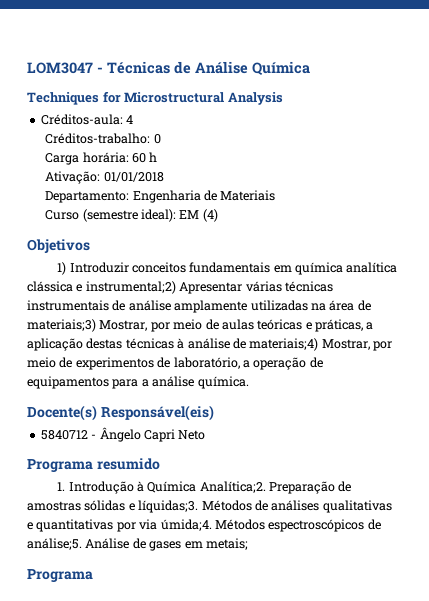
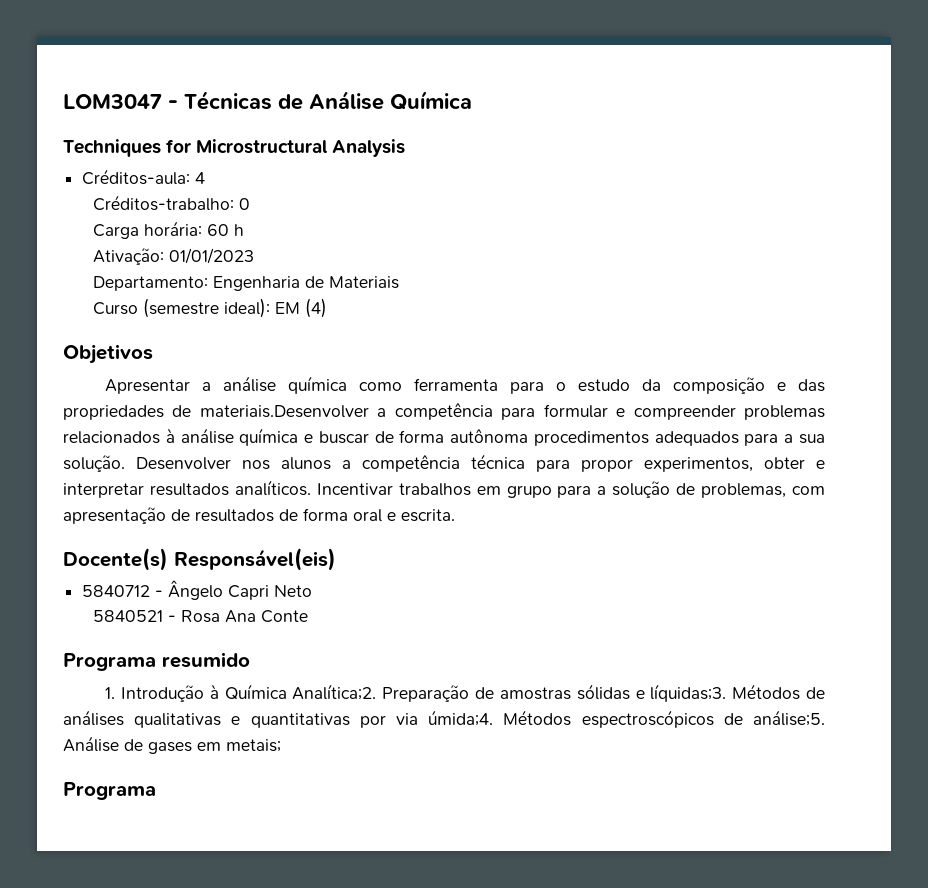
- Ativação: 01/01/2018
+ Ativação: 01/01/2023
- 1) Introduzir conceitos fundamentais em química analítica clássica e instrumental;2) Apresentar várias técnicas instrumentais de análise amplamente utilizadas na área de materiais;3) Mostrar, por meio de aulas teóricas e práticas, a aplicação destas técnicas à análise de materiais;4) Mostrar, por meio de experimentos de laboratório, a operação de equipamentos para a análise química.
+ Apresentar a análise química como ferramenta para o estudo da composição e das propriedades de materiais.Desenvolver a competência para formular e compreender problemas relacionados à análise química e buscar de forma autônoma procedimentos adequados para a sua solução. Desenvolver nos alunos a competência técnica para propor experimentos, obter e interpretar resultados analíticos. Incentivar trabalhos em grupo para a solução de problemas, com apresentação de resultados de forma oral e escrita.
+ 5840521 - Rosa Ana Conte

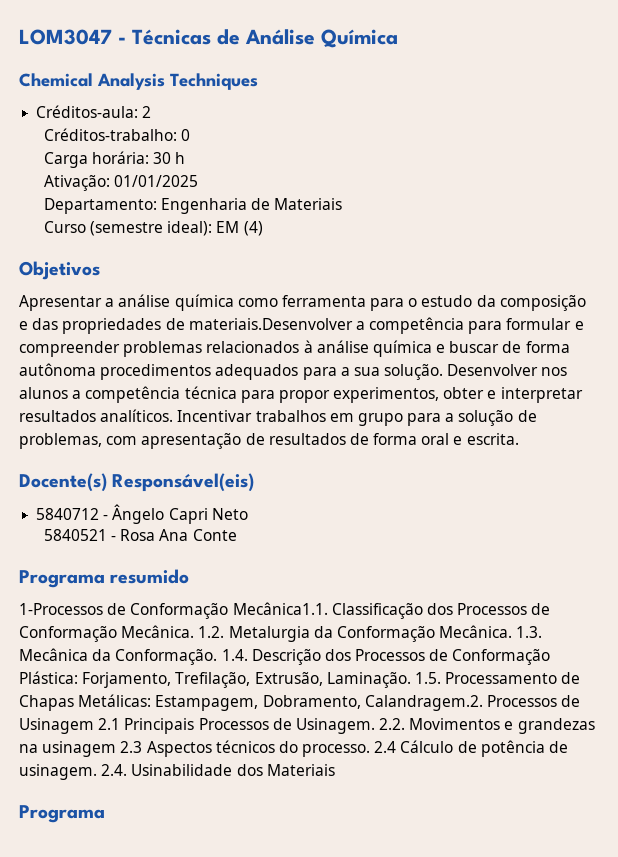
- Techniques for Microstructural Analysis
+ Chemical Analysis Techniques
- Créditos-aula: 4
+ Créditos-aula: 2
- Carga horária: 60 h
+ Carga horária: 30 h
- Ativação: 01/01/2023
+ Ativação: 01/01/2025
- 1. Introdução à Química Analítica;2. Preparação de amostras sólidas e líquidas;3. Métodos de análises qualitativas e quantitativas por via úmida;4. Métodos espectroscópicos de análise;5. Análise de gases em metais;
+ 1-Processos de Conformação Mecânica1.1. Classificação dos Processos de Conformação Mecânica. 1.2. Metalurgia da Conformação Mecânica. 1.3. Mecânica da Conformação. 1.4. Descrição dos Processos de Conformação Plástica: Forjamento, Trefilação, Extrusão, Laminação. 1.5. Processamento de Chapas Metálicas: Estampagem, Dobramento, Calandragem.2. Processos de Usinagem 2.1 Principais Processos de Usinagem. 2.2. Movimentos e grandezas na usinagem 2.3 Aspectos técnicos do processo. 2.4 Cálculo de potência de usinagem. 2.4. Usinabilidade dos Materiais

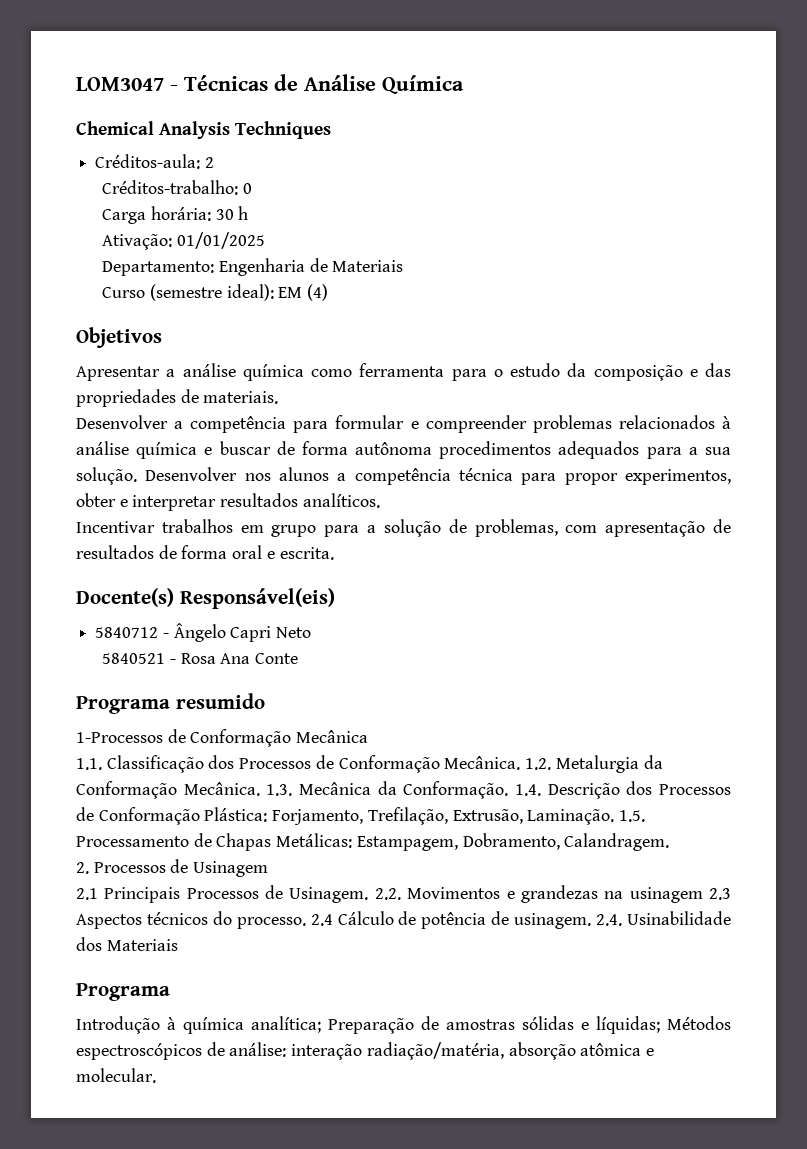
- Apresentar a análise química como ferramenta para o estudo da composição e das propriedades de materiais.Desenvolver a competência para formular e compreender problemas relacionados à análise química e buscar de forma autônoma procedimentos adequados para a sua solução.
+ Apresentar a análise química como ferramenta para o estudo da composição e das propriedades de materiais.
+ Desenvolver a competência para formular e compreender problemas relacionados à análise química e buscar de forma autônoma procedimentos adequados para a sua solução.
- Desenvolver nos alunos a competência técnica para propor experimentos, obter e interpretar resultados analíticos. Incentivar trabalhos em grupo para a solução de problemas, com apresentação de resultados de forma oral e escrita.
+ Desenvolver nos alunos a competência técnica para propor experimentos, obter e interpretar resultados analíticos.
+ Incentivar trabalhos em grupo para a solução de problemas, com apresentação de resultados de forma oral e escrita.
- 1-Processos de Conformação Mecânica1.1. Classificação dos Processos de Conformação Mecânica.
+ 1-Processos de Conformação Mecânica
+ 1.1. Classificação dos Processos de Conformação Mecânica.
- 1.5. Processamento de Chapas Metálicas: Estampagem, Dobramento, Calandragem.2. Processos de Usinagem 2.1 Principais Processos de Usinagem.
+ 1.5. Processamento de Chapas Metálicas: Estampagem, Dobramento, Calandragem.
+ 2. Processos de Usinagem
+ 2.1 Principais Processos de Usinagem.
+ Introdução à química analítica; Preparação de amostras sólidas e líquidas; Métodos espectroscópicos de análise: interação radiação/matéria, absorção atômica e molecular.

